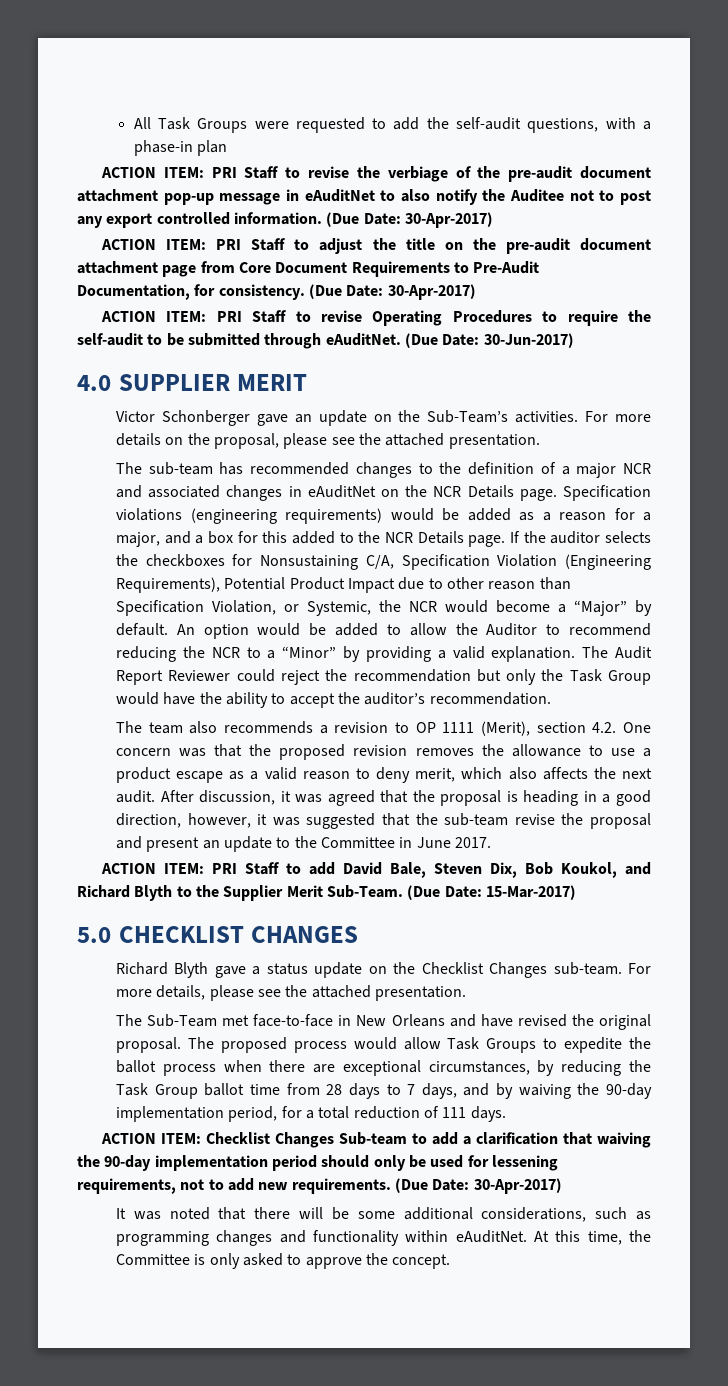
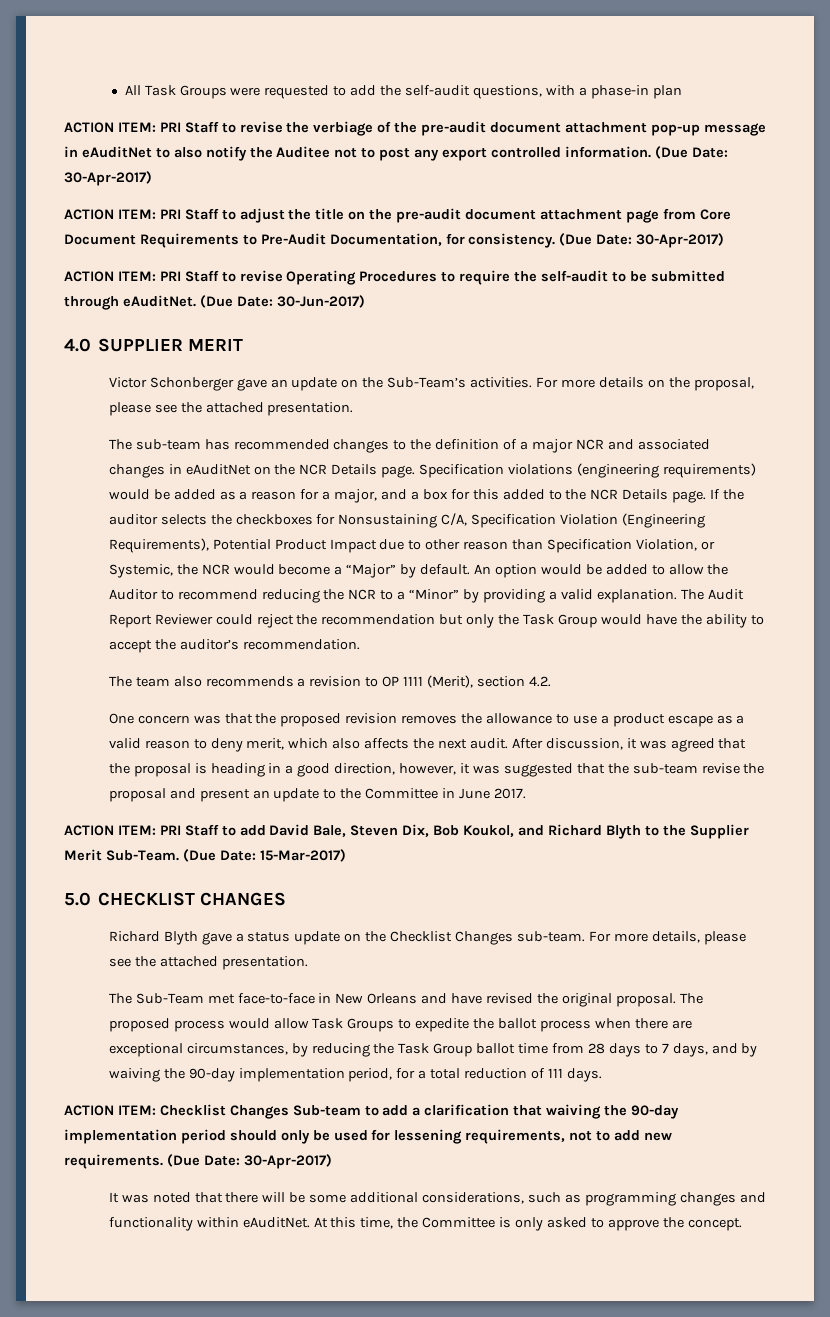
- The team also recommends a revision to OP 1111 (Merit), section 4.2. One concern was that the proposed revision removes the allowance to use a product escape as a valid reason to deny merit, which also affects the next audit.
+ The team also recommends a revision to OP 1111 (Merit), section 4.2.
+ One concern was that the proposed revision removes the allowance to use a product escape as a valid reason to deny merit, which also affects the next audit.

